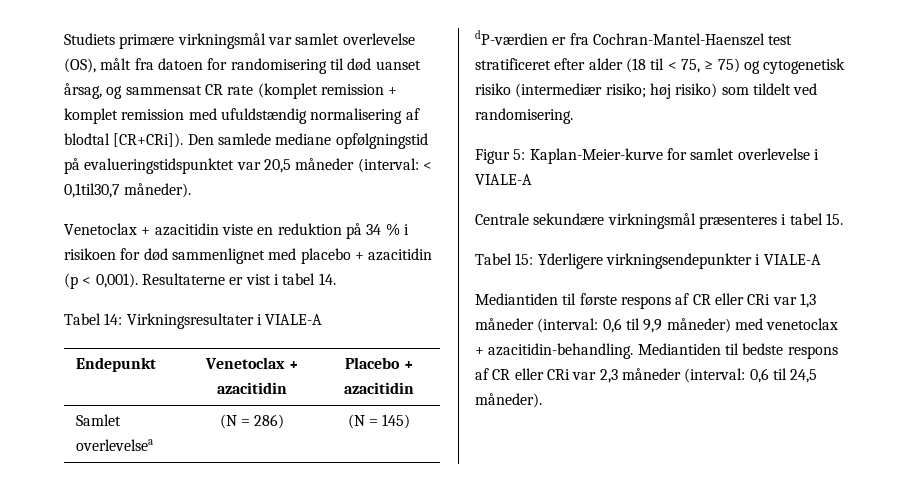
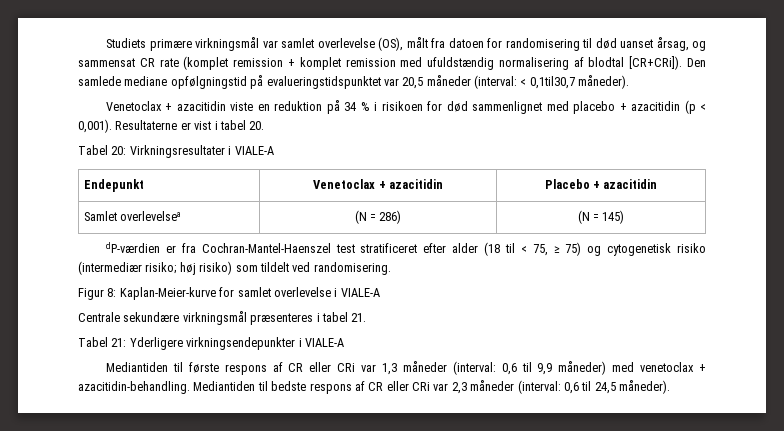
- Resultaterne er vist i tabel 14.
- Tabel 14: Virkningsresultater i VIALE-A
+ Resultaterne er vist i tabel 20.
+ Tabel 20: Virkningsresultater i VIALE-A
- Figur 5: Kaplan-Meier-kurve for samlet overlevelse i VIALE-A
+ Figur 8: Kaplan-Meier-kurve for samlet overlevelse i VIALE-A
- Centrale sekundære virkningsmål præsenteres i tabel 15.
- Tabel 15: Yderligere virkningsendepunkter i VIALE-A
+ Centrale sekundære virkningsmål præsenteres i tabel 21.
+ Tabel 21: Yderligere virkningsendepunkter i VIALE-A

